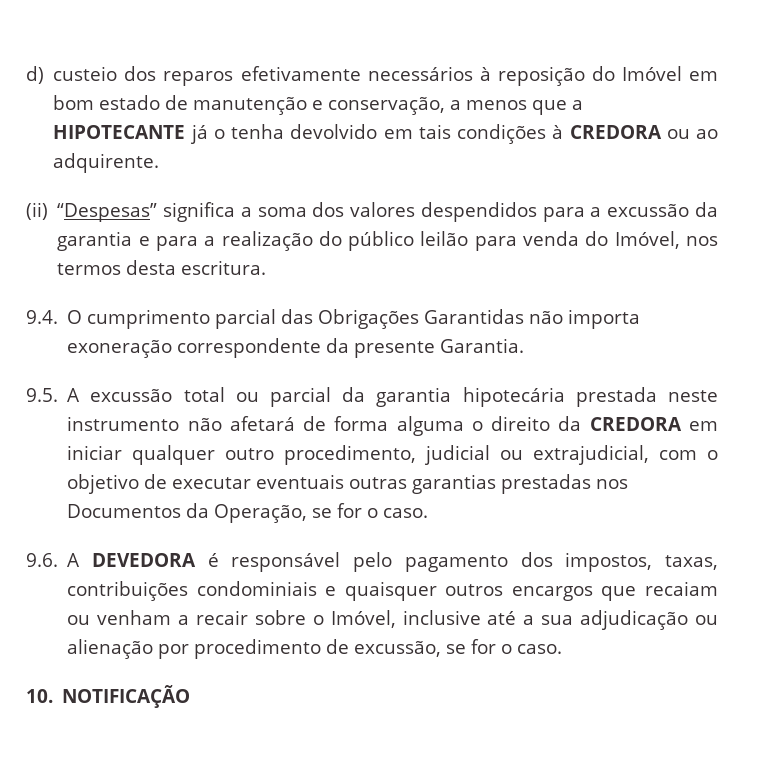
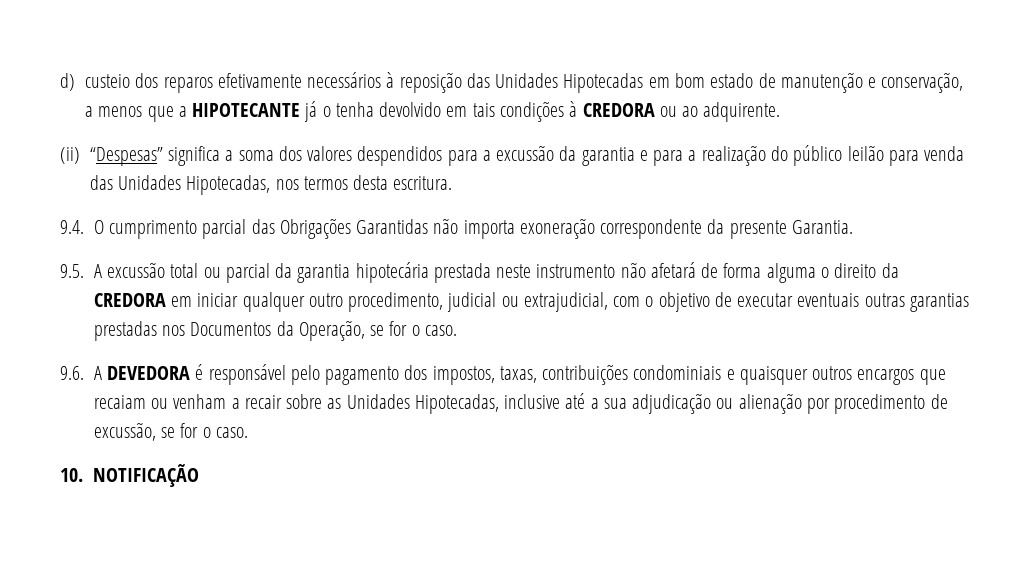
- d) custeio dos reparos efetivamente necessários à reposição do Imóvel em bom estado de manutenção e conservação, a menos que a HIPOTECANTE já o tenha devolvido em tais condições à CREDORA ou ao adquirente.
+ d) custeio dos reparos efetivamente necessários à reposição das Unidades Hipotecadas em bom estado de manutenção e conservação, a menos que a HIPOTECANTE já o tenha devolvido em tais condições à CREDORA ou ao adquirente.
- (ii) “Despesas” significa a soma dos valores despendidos para a excussão da garantia e para a realização do público leilão para venda do Imóvel, nos termos desta escritura.
+ (ii) “Despesas” significa a soma dos valores despendidos para a excussão da garantia e para a realização do público leilão para venda das Unidades Hipotecadas, nos termos desta escritura.
- 9.6. A DEVEDORA é responsável pelo pagamento dos impostos, taxas, contribuições condominiais e quaisquer outros encargos que recaiam ou venham a recair sobre o Imóvel, inclusive até a sua adjudicação ou alienação por procedimento de excussão, se for o caso.
+ 9.6. A DEVEDORA é responsável pelo pagamento dos impostos, taxas, contribuições condominiais e quaisquer outros encargos que recaiam ou venham a recair sobre as Unidades Hipotecadas, inclusive até a sua adjudicação ou alienação por procedimento de excussão, se for o caso.

